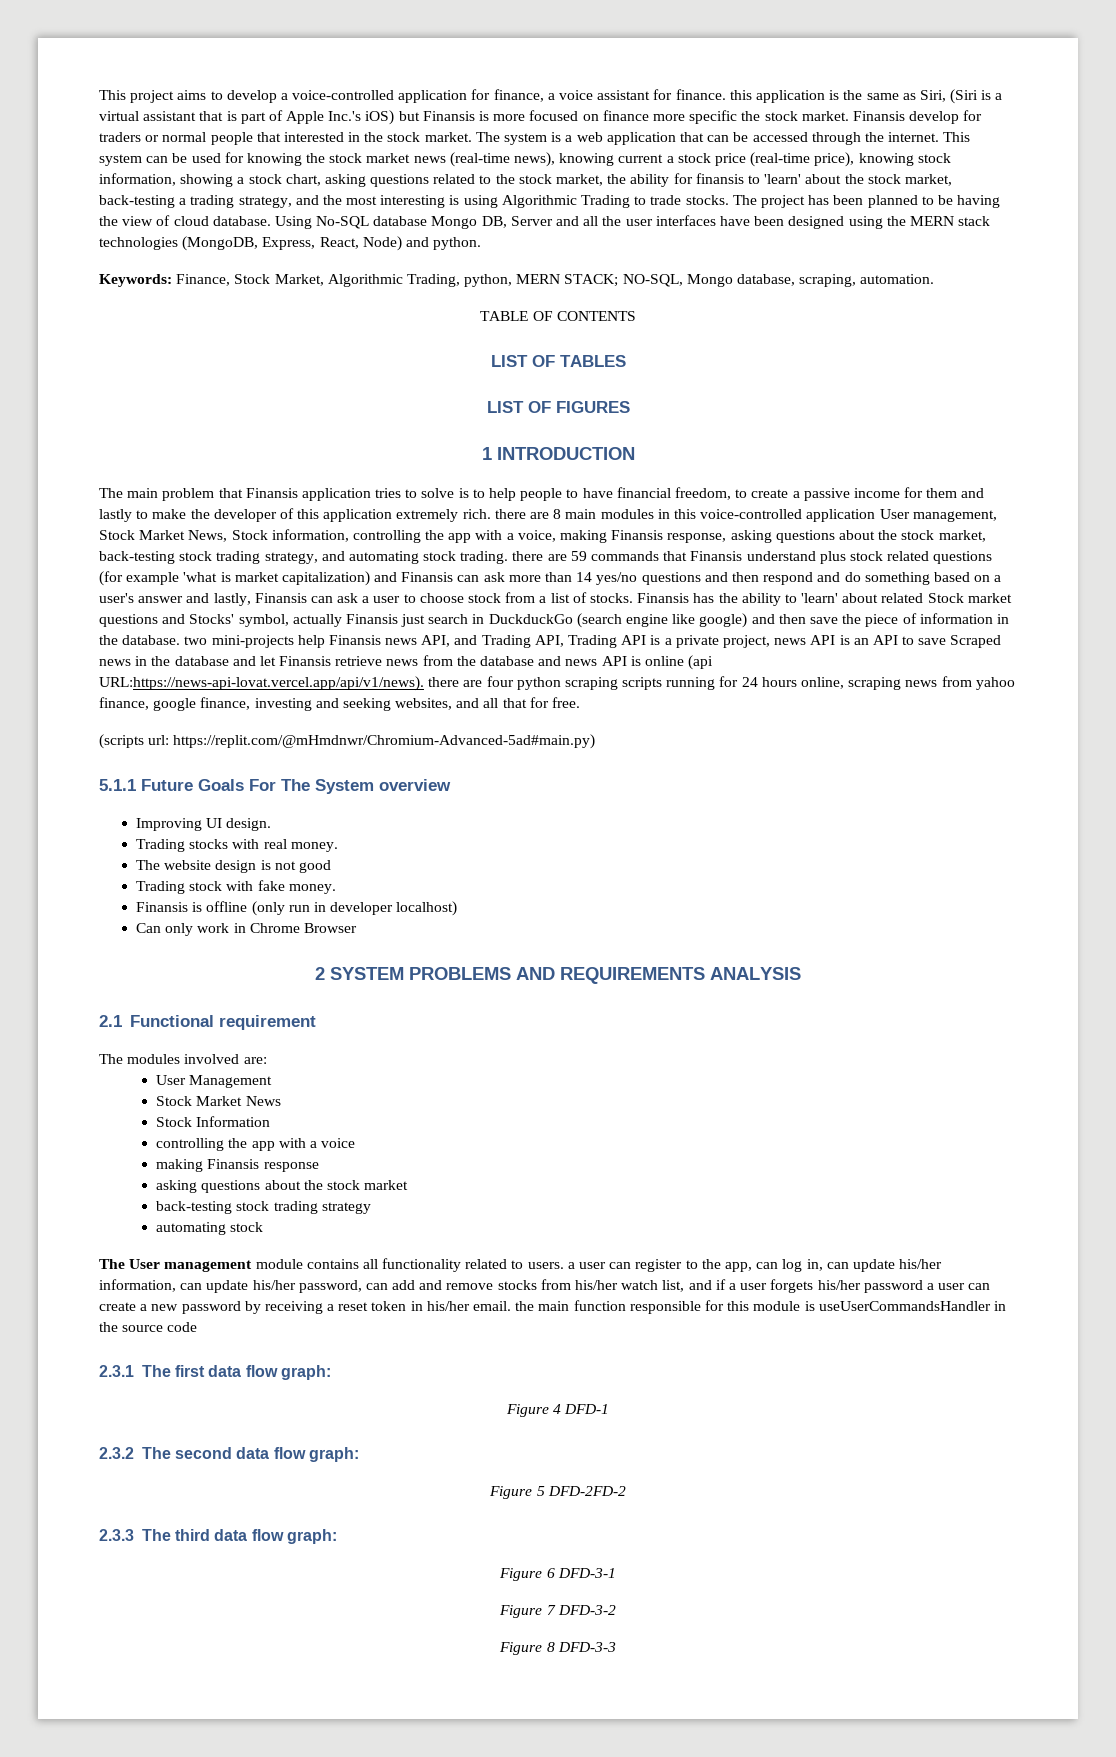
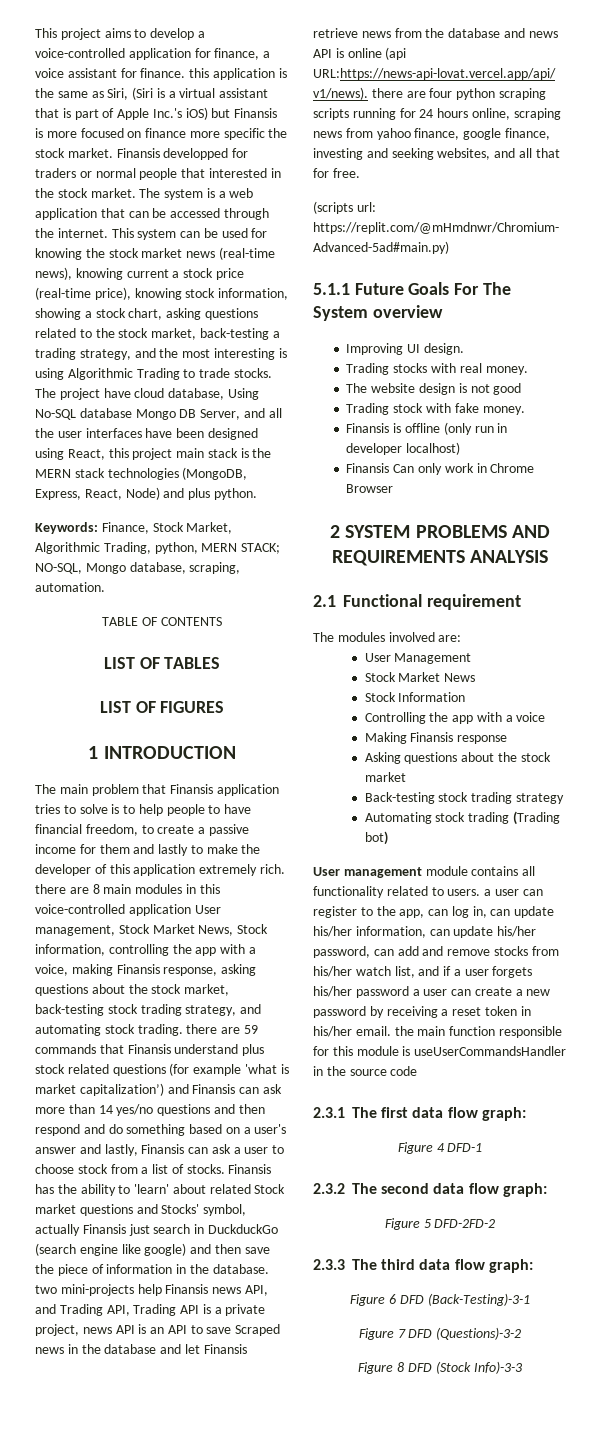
- Finansis develop for traders or normal people that interested in the stock market.
+ Finansis developped for traders or normal people that interested in the stock market.
- This system can be used for knowing the stock market news (real-time news), knowing current a stock price (real-time price), knowing stock information, showing a stock chart, asking questions related to the stock market, the ability for finansis to 'learn' about the stock market, back-testing a trading strategy, and the most interesting is using Algorithmic Trading to trade stocks.
+ This system can be used for knowing the stock market news (real-time news), knowing current a stock price (real-time price), knowing stock information, showing a stock chart, asking questions related to the stock market, back-testing a trading strategy, and the most interesting is using Algorithmic Trading to trade stocks.
- The project has been planned to be having the view of cloud database. Using No-SQL database Mongo DB, Server and all the user interfaces have been designed using the MERN stack technologies (MongoDB, Express, React, Node) and python.
+ The project have cloud database, Using No-SQL database Mongo DB Server, and all the user interfaces have been designed using React, this project main stack is the MERN stack technologies (MongoDB, Express, React, Node) and plus python.
- The main problem that Finansis application tries to solve is to help people to have financial freedom, to create a passive income for them and lastly to make the developer of this application extremely rich. there are 8 main modules in this voice-controlled application User management, Stock Market News, Stock information, controlling the app with a voice, making Finansis response, asking questions about the stock market, back-testing stock trading strategy, and automating stock trading. there are 59 commands that Finansis understand plus stock related questions (for example 'what is market capitalization) and Finansis can ask more than 14 yes/no questions and then respond and do something based on a user's answer and lastly, Finansis can ask a user to choose stock from a list of stocks.
+ The main problem that Finansis application tries to solve is to help people to have financial freedom, to create a passive income for them and lastly to make the developer of this application extremely rich. there are 8 main modules in this voice-controlled application User management, Stock Market News, Stock information, controlling the app with a voice, making Finansis response, asking questions about the stock market, back-testing stock trading strategy, and automating stock trading. there are 59 commands that Finansis understand plus stock related questions (for example 'what is market capitalization’) and Finansis can ask more than 14 yes/no questions and then respond and do something based on a user's answer and lastly, Finansis can ask a user to choose stock from a list of stocks.
- Can only work in Chrome Browser
+ Finansis Can only work in Chrome Browser
- controlling the app with a voice
+ Controlling the app with a voice
- making Finansis response
+ Making Finansis response
- asking questions about the stock market
+ Asking questions about the stock market
- back-testing stock trading strategy
- automating stock
- The User management module contains all functionality related to users. a user can register to the app, can log in, can update his/her information, can update his/her password, can add and remove stocks from his/her watch list, and if a user forgets his/her password a user can create a new password by receiving a reset token in his/her email. the main function responsible for this module is useUserCommandsHandler in the source code
+ Back-testing stock trading strategy
+ Automating stock trading (Trading bot)
+ User management module contains all functionality related to users. a user can register to the app, can log in, can update his/her information, can update his/her password, can add and remove stocks from his/her watch list, and if a user forgets his/her password a user can create a new password by receiving a reset token in his/her email. the main function responsible for this module is useUserCommandsHandler in the source code
- Figure 6 DFD-3-1
+ Figure 6 DFD (Back-Testing)-3-1
- Figure 7 DFD-3-2
+ Figure 7 DFD (Questions)-3-2
- Figure 8 DFD-3-3
+ Figure 8 DFD (Stock Info)-3-3

